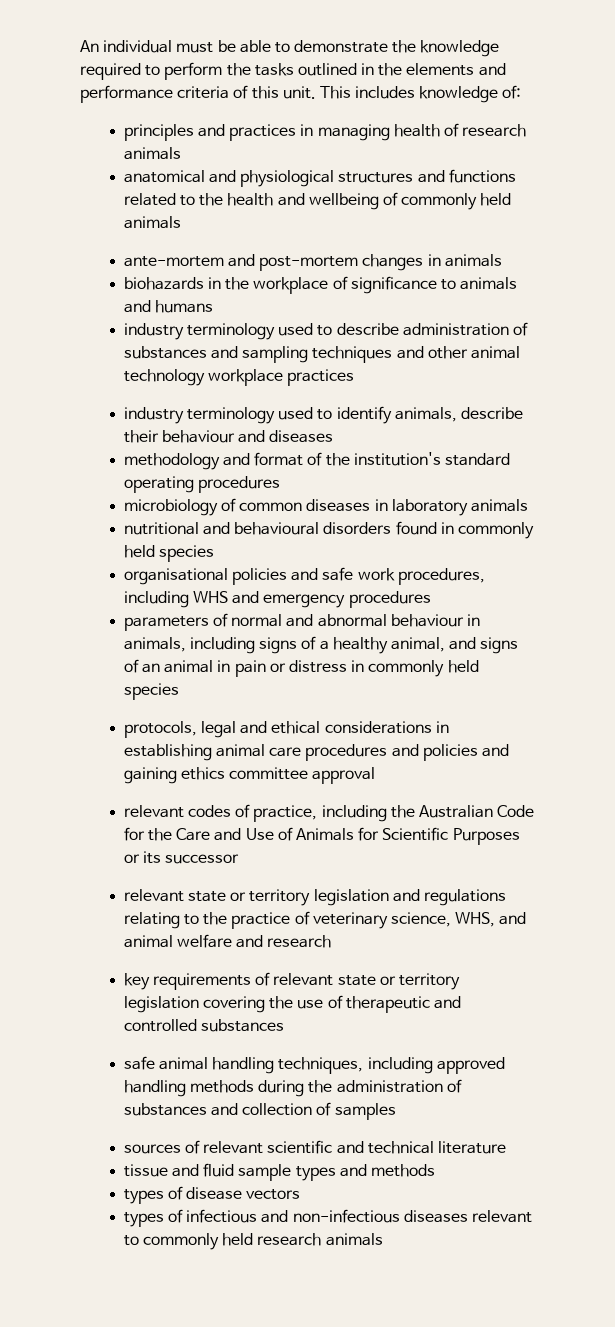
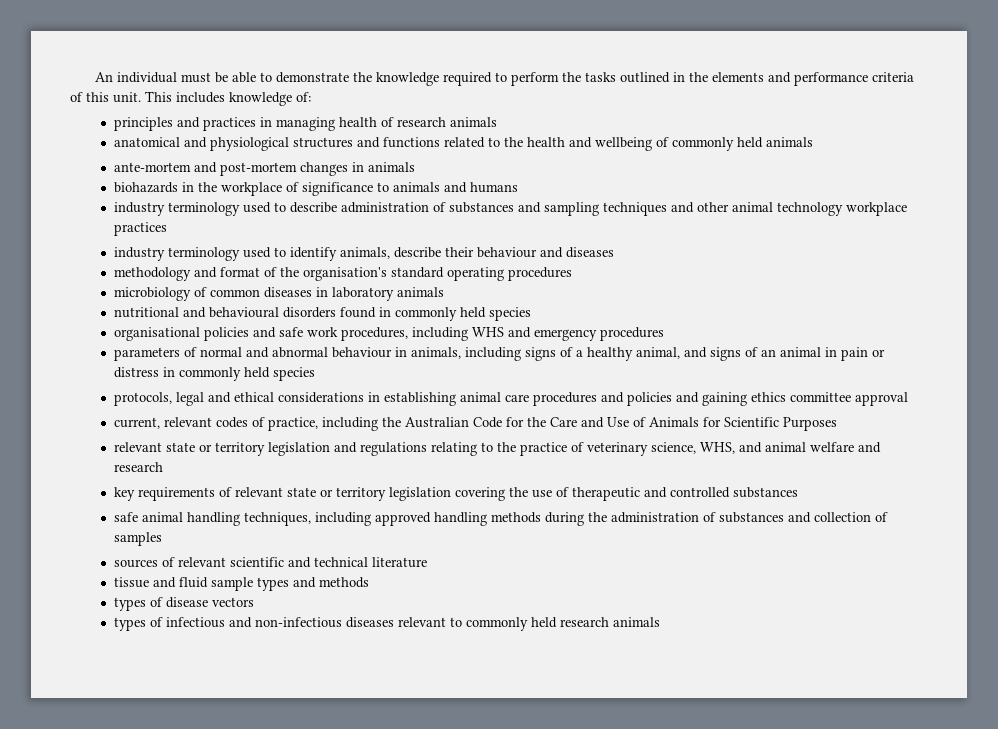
- methodology and format of the institution's standard operating procedures
+ methodology and format of the organisation's standard operating procedures
- relevant codes of practice, including the Australian Code for the Care and Use of Animals for Scientific Purposes or its successor
+ current, relevant codes of practice, including the Australian Code for the Care and Use of Animals for Scientific Purposes

